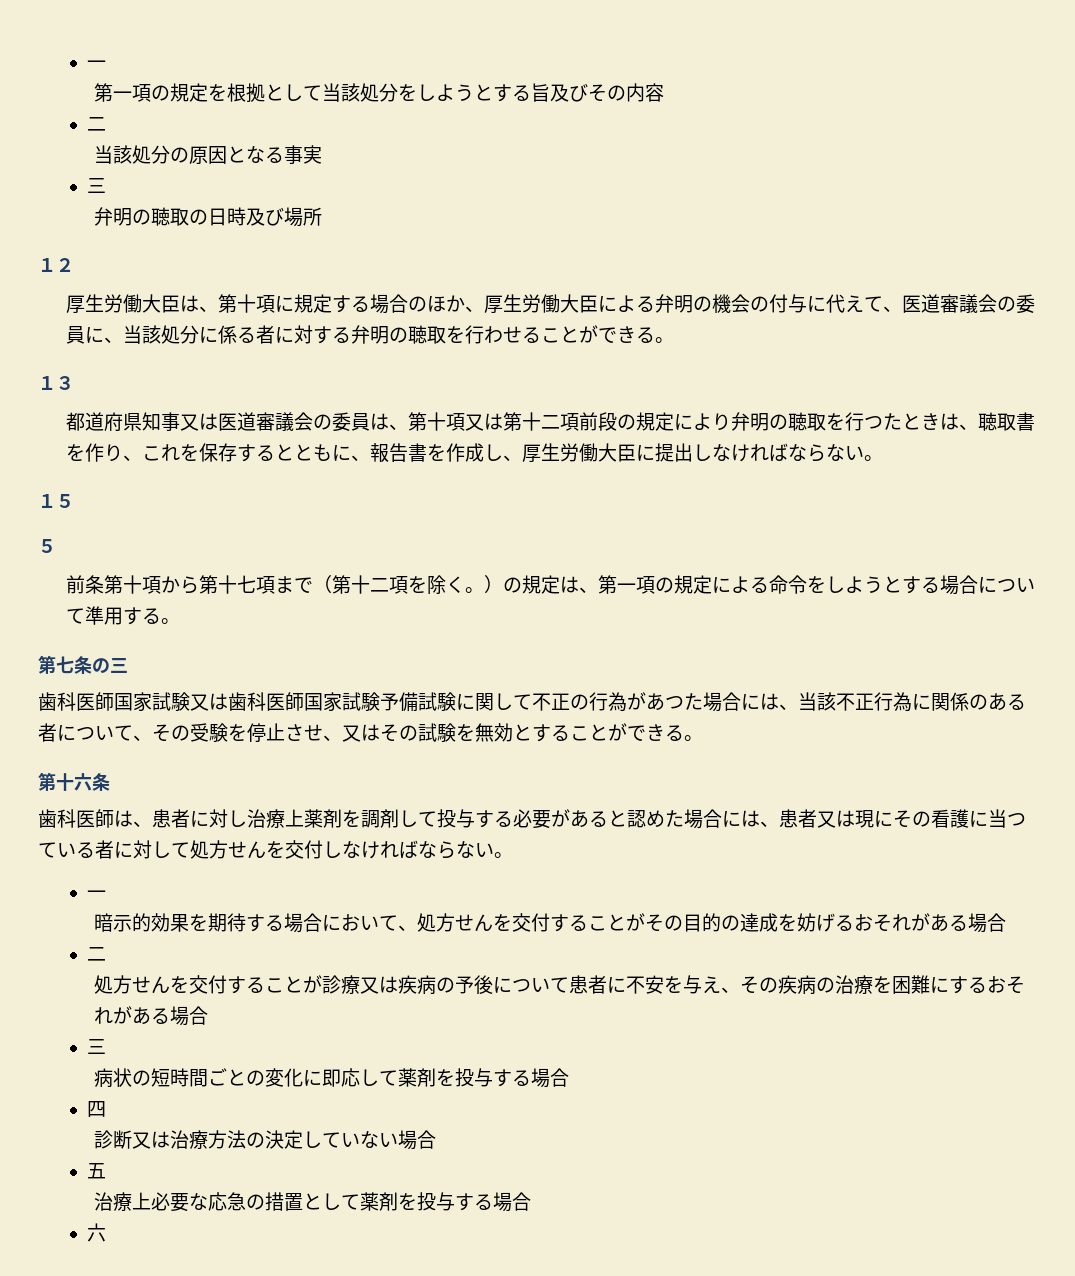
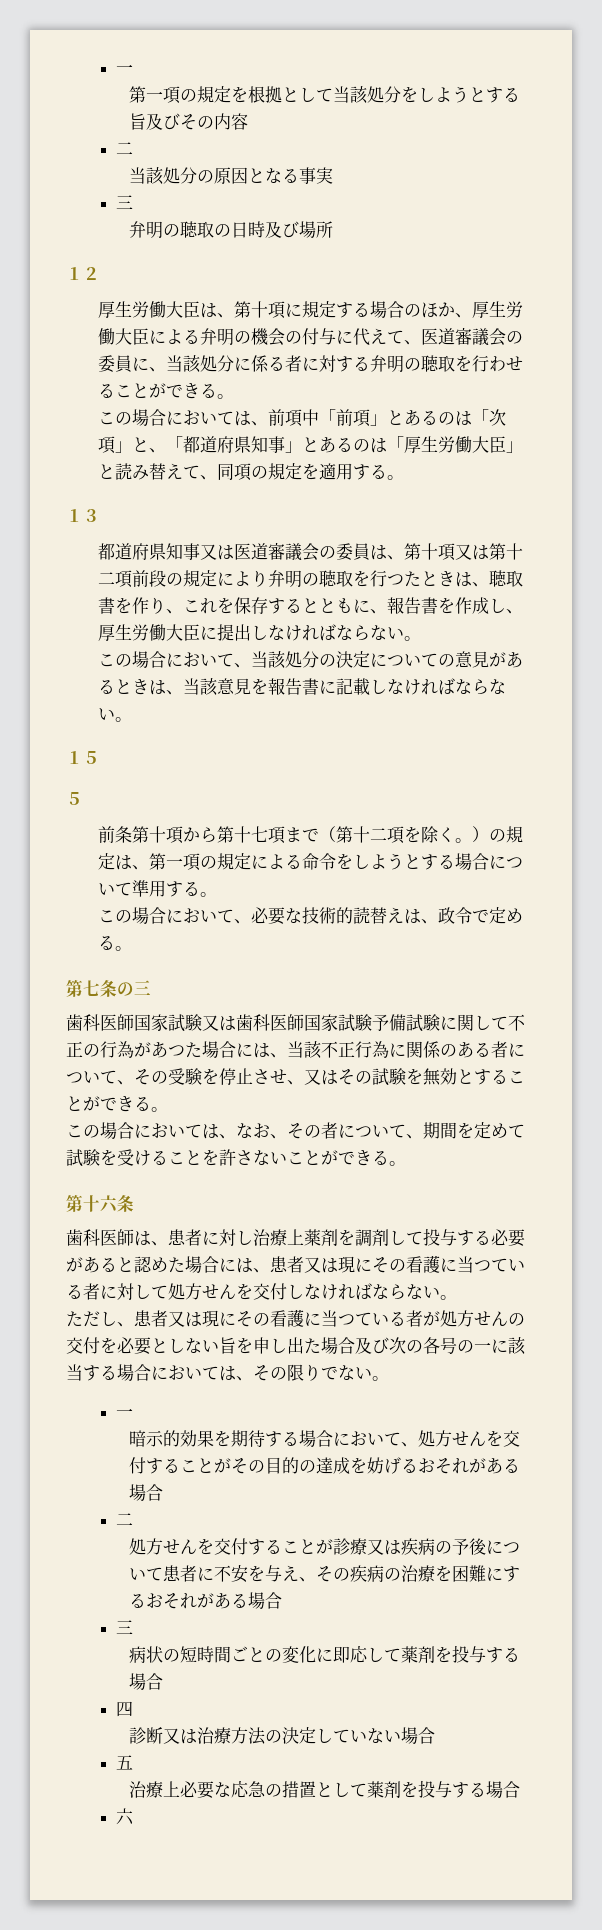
+ この場合においては、前項中「前項」とあるのは「次項」と、「都道府県知事」とあるのは「厚生労働大臣」と読み替えて、同項の規定を適用する。
+ この場合において、当該処分の決定についての意見があるときは、当該意見を報告書に記載しなければならない。
+ この場合において、必要な技術的読替えは、政令で定める。
+ この場合においては、なお、その者について、期間を定めて試験を受けることを許さないことができる。
+ ただし、患者又は現にその看護に当つている者が処方せんの交付を必要としない旨を申し出た場合及び次の各号の一に該当する場合においては、その限りでない。

